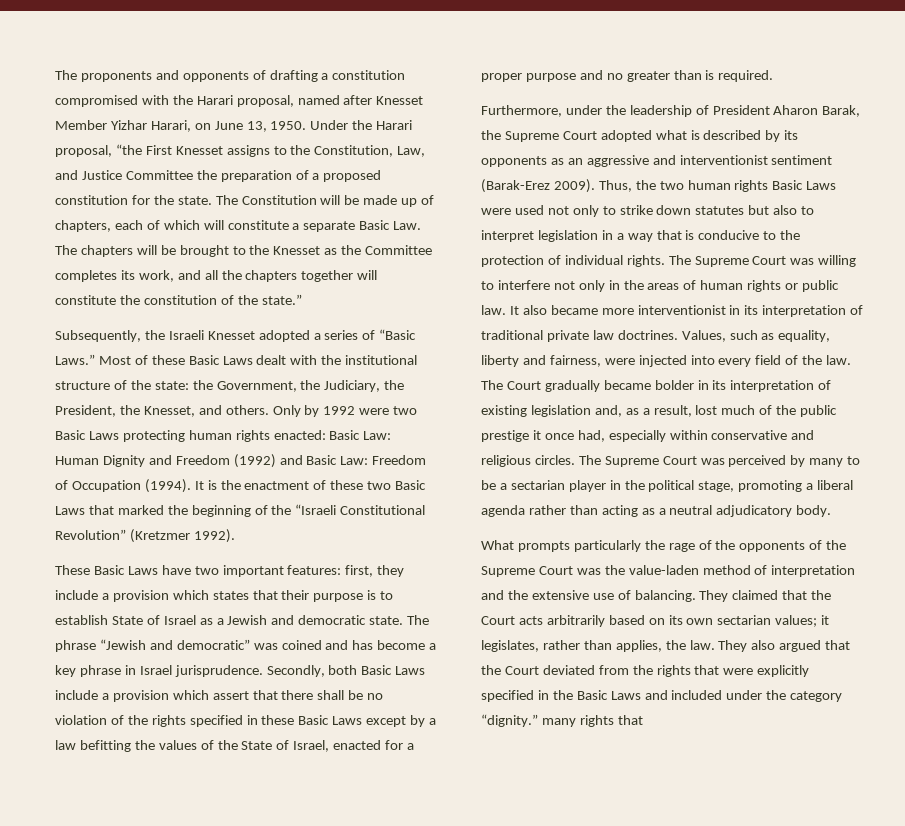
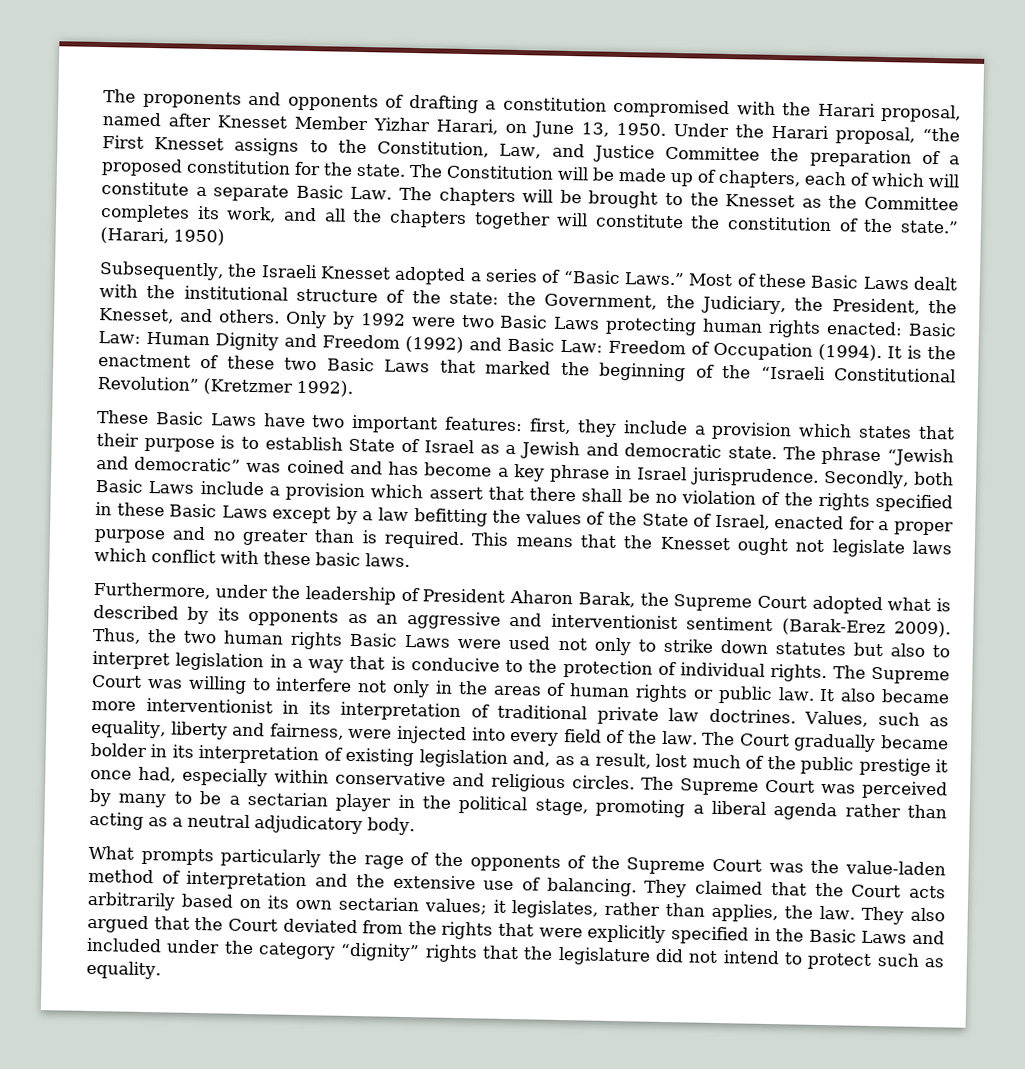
+ (Harari, 1950)
+ This means that the Knesset ought not legislate laws which conflict with these basic laws.
- They also argued that the Court deviated from the rights that were explicitly specified in the Basic Laws and included under the category “dignity.” many rights that
+ They also argued that the Court deviated from the rights that were explicitly specified in the Basic Laws and included under the category “dignity” rights that the legislature did not intend to protect such as equality.

